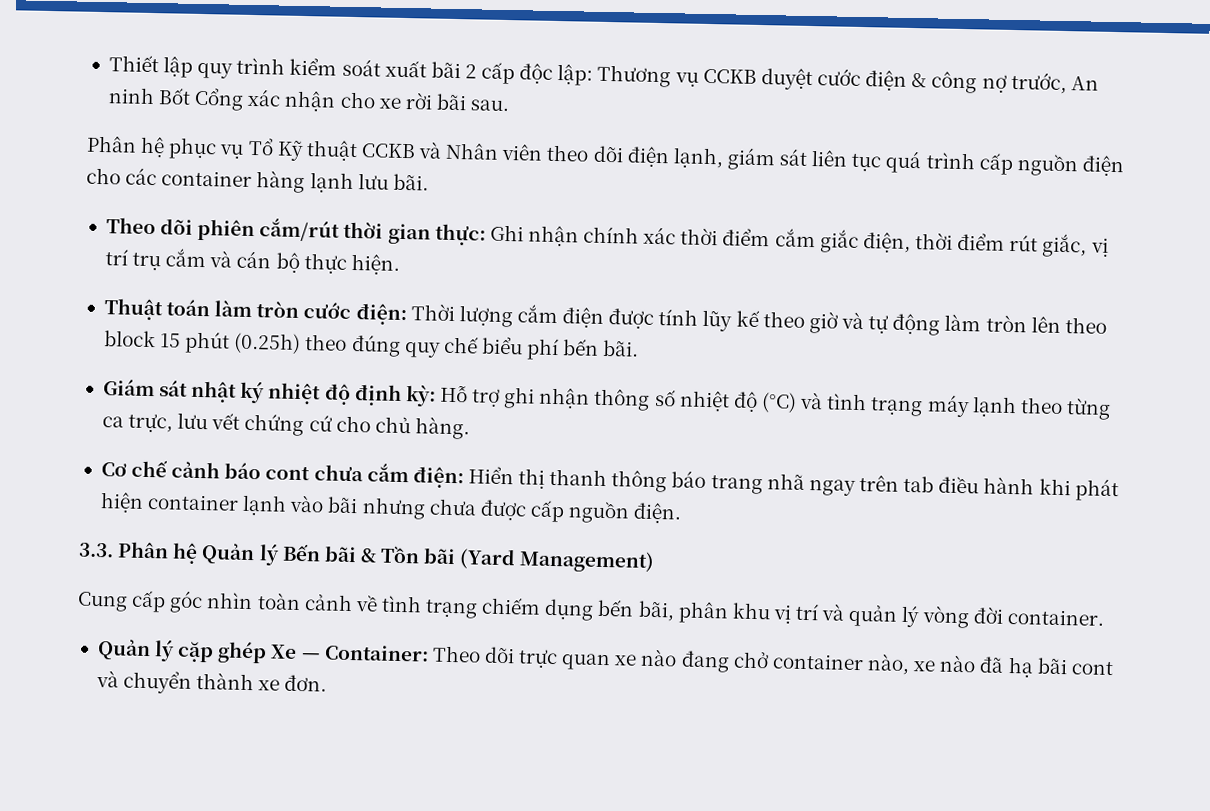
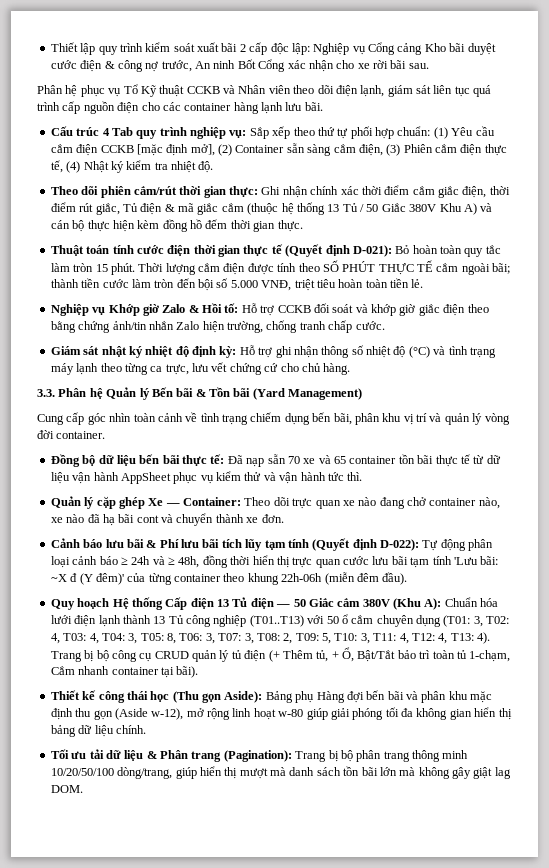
- Thiết lập quy trình kiểm soát xuất bãi 2 cấp độc lập: Thương vụ CCKB duyệt cước điện & công nợ trước, An ninh Bốt Cổng xác nhận cho xe rời bãi sau.
+ Thiết lập quy trình kiểm soát xuất bãi 2 cấp độc lập: Nghiệp vụ Cổng cảng Kho bãi duyệt cước điện & công nợ trước, An ninh Bốt Cổng xác nhận cho xe rời bãi sau.
+ Cấu trúc 4 Tab quy trình nghiệp vụ: Sắp xếp theo thứ tự phối hợp chuẩn: (1) Yêu cầu cắm điện CCKB [mặc định mở], (2) Container sẵn sàng cắm điện, (3) Phiên cắm điện thực tế, (4) Nhật ký kiểm tra nhiệt độ.
- Theo dõi phiên cắm/rút thời gian thực: Ghi nhận chính xác thời điểm cắm giắc điện, thời điểm rút giắc, vị trí trụ cắm và cán bộ thực hiện.
- Thuật toán làm tròn cước điện: Thời lượng cắm điện được tính lũy kế theo giờ và tự động làm tròn lên theo block 15 phút (0.25h) theo đúng quy chế biểu phí bến bãi.
+ Theo dõi phiên cắm/rút thời gian thực: Ghi nhận chính xác thời điểm cắm giắc điện, thời điểm rút giắc, Tủ điện & mã giắc cắm (thuộc hệ thống 13 Tủ / 50 Giắc 380V Khu A) và cán bộ thực hiện kèm đồng hồ đếm thời gian thực.
+ Thuật toán tính cước điện thời gian thực tế (Quyết định D-021): Bỏ hoàn toàn quy tắc làm tròn 15 phút. Thời lượng cắm điện được tính theo SỐ PHÚT THỰC TẾ cắm ngoài bãi; thành tiền cước làm tròn đến bội số 5.000 VNĐ, triệt tiêu hoàn toàn tiền lẻ.
+ Nghiệp vụ Khớp giờ Zalo & Hồi tố: Hỗ trợ CCKB đối soát và khớp giờ giắc điện theo bằng chứng ảnh/tin nhắn Zalo hiện trường, chống tranh chấp cước.
- Cơ chế cảnh báo cont chưa cắm điện: Hiển thị thanh thông báo trang nhã ngay trên tab điều hành khi phát hiện container lạnh vào bãi nhưng chưa được cấp nguồn điện.
+ Đồng bộ dữ liệu bến bãi thực tế: Đã nạp sẵn 70 xe và 65 container tồn bãi thực tế từ dữ liệu vận hành AppSheet phục vụ kiểm thử và vận hành tức thì.
+ Cảnh báo lưu bãi & Phí lưu bãi tích lũy tạm tính (Quyết định D-022): Tự động phân loại cảnh báo ≥ 24h và ≥ 48h, đồng thời hiển thị trực quan cước lưu bãi tạm tính 'Lưu bãi: ~X đ (Y đêm)' của từng container theo khung 22h-06h (miễn đêm đầu).
+ Quy hoạch Hệ thống Cấp điện 13 Tủ điện — 50 Giắc cắm 380V (Khu A): Chuẩn hóa lưới điện lạnh thành 13 Tủ công nghiệp (T01..T13) với 50 ổ cắm chuyên dụng (T01: 3, T02: 4, T03: 4, T04: 3, T05: 8, T06: 3, T07: 3, T08: 2, T09: 5, T10: 3, T11: 4, T12: 4, T13: 4). Trang bị bộ công cụ CRUD quản lý tủ điện (+ Thêm tủ, + Ổ, Bật/Tắt bảo trì toàn tủ 1-chạm, Cắm nhanh container tại bãi).
+ Thiết kế công thái học (Thu gọn Aside): Bảng phụ Hàng đợi bến bãi và phân khu mặc định thu gọn (Aside w-12), mở rộng linh hoạt w-80 giúp giải phóng tối đa không gian hiển thị bảng dữ liệu chính.
+ Tối ưu tải dữ liệu & Phân trang (Pagination): Trang bị bộ phân trang thông minh 10/20/50/100 dòng/trang, giúp hiển thị mượt mà danh sách tồn bãi lớn mà không gây giật lag DOM.

